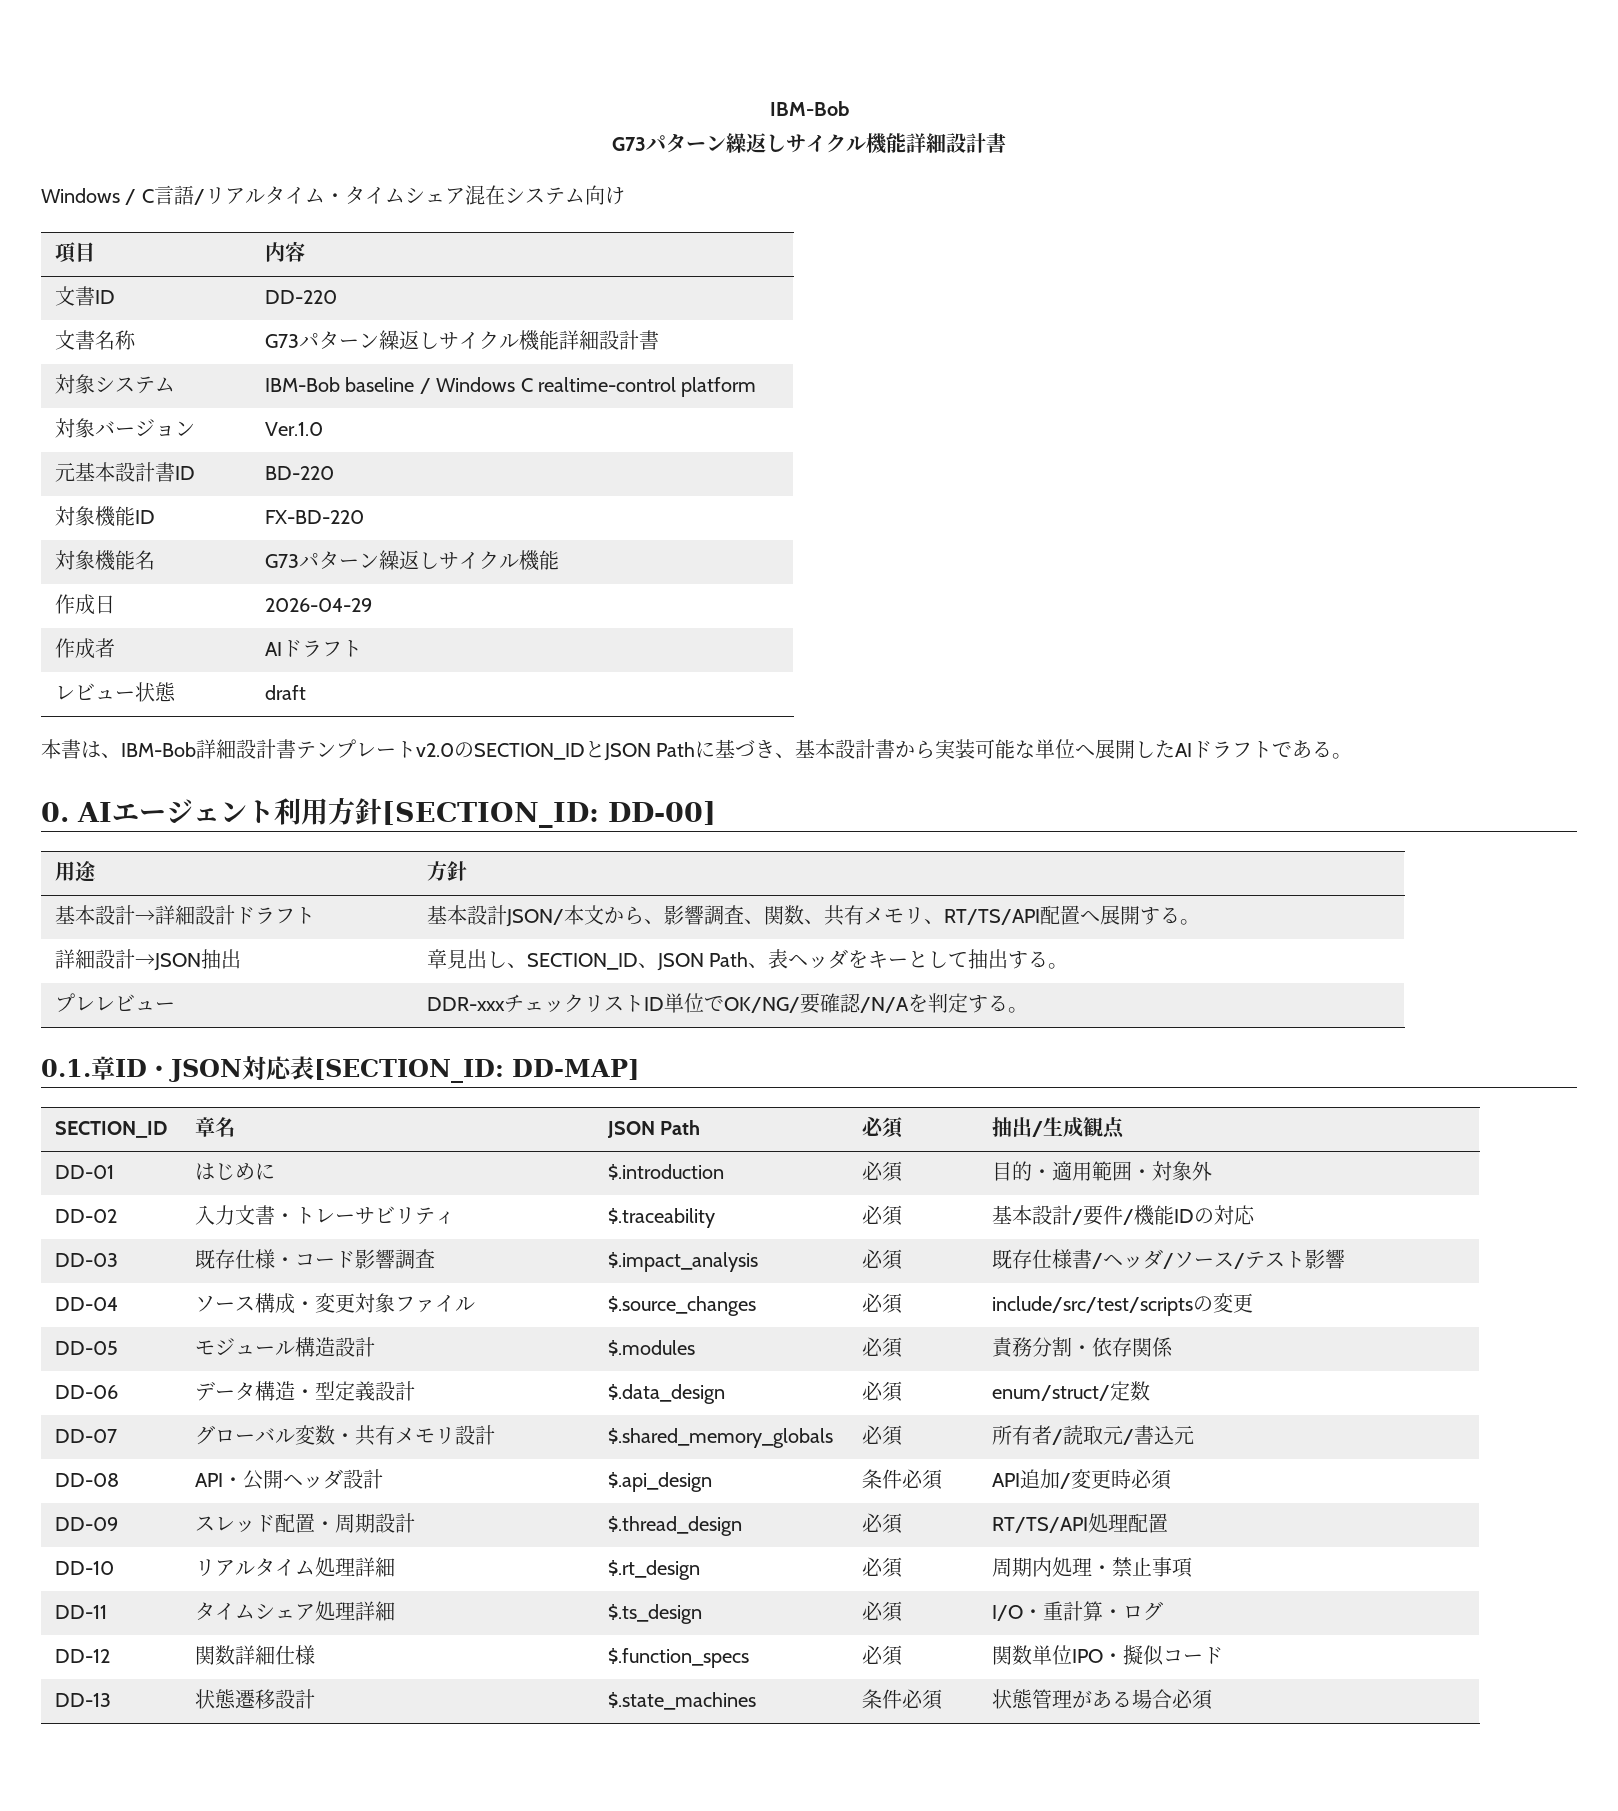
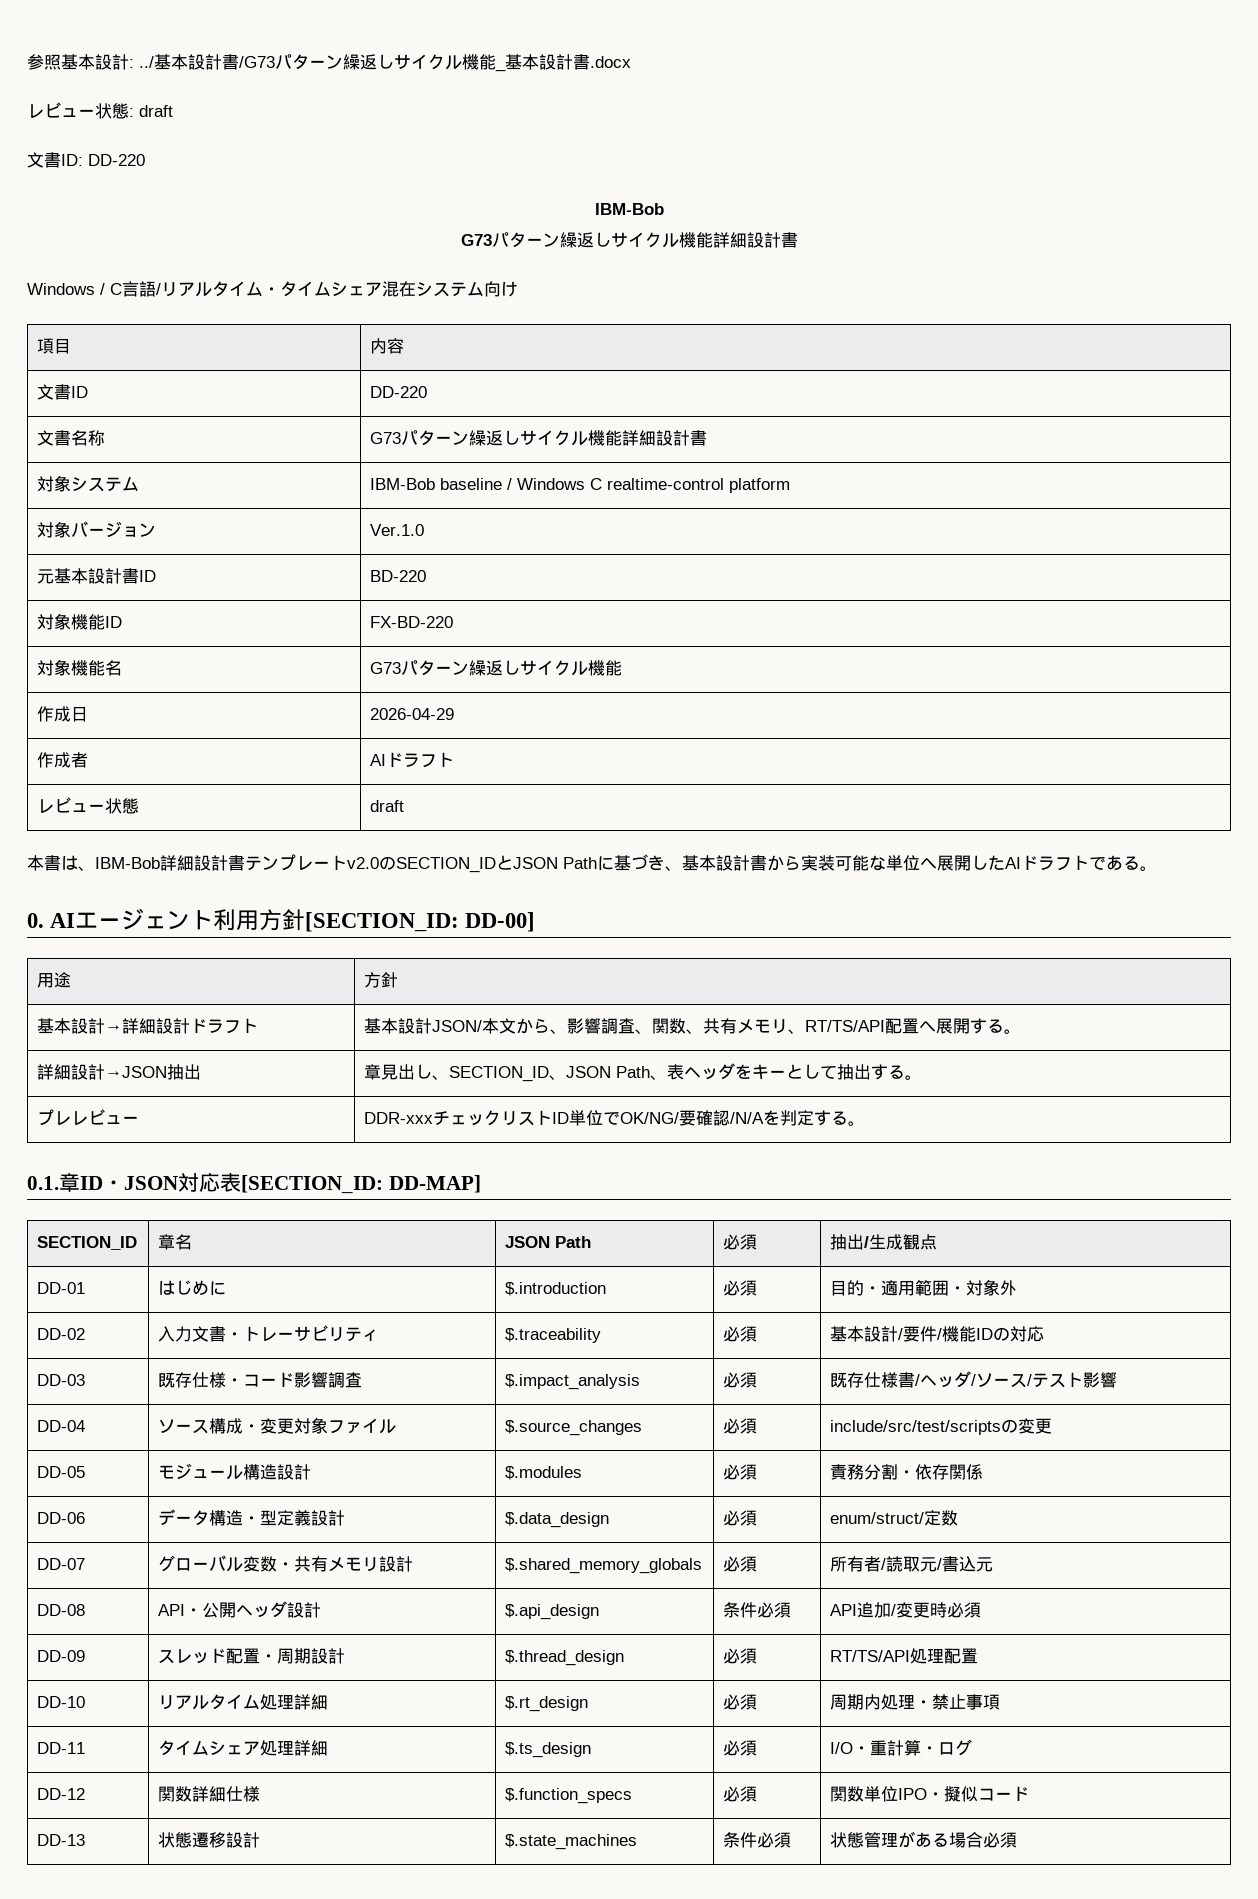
+ 参照基本設計: ../基本設計書/G73パターン繰返しサイクル機能_基本設計書.docx
+ レビュー状態: draft
+ 文書ID: DD-220

